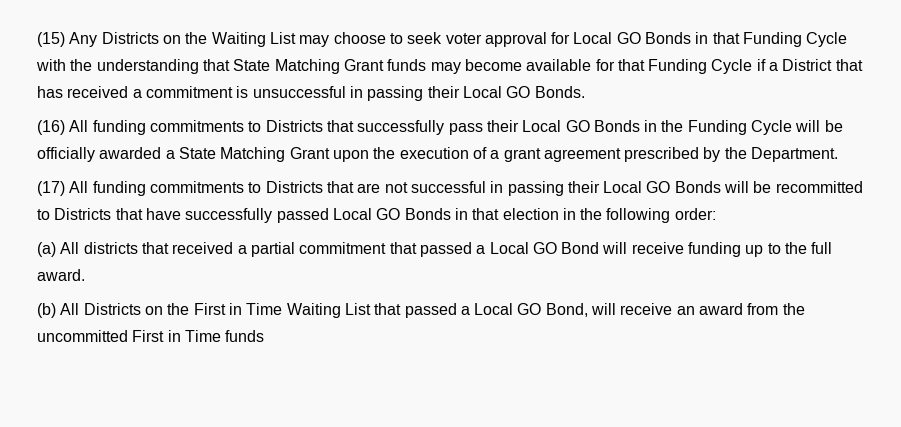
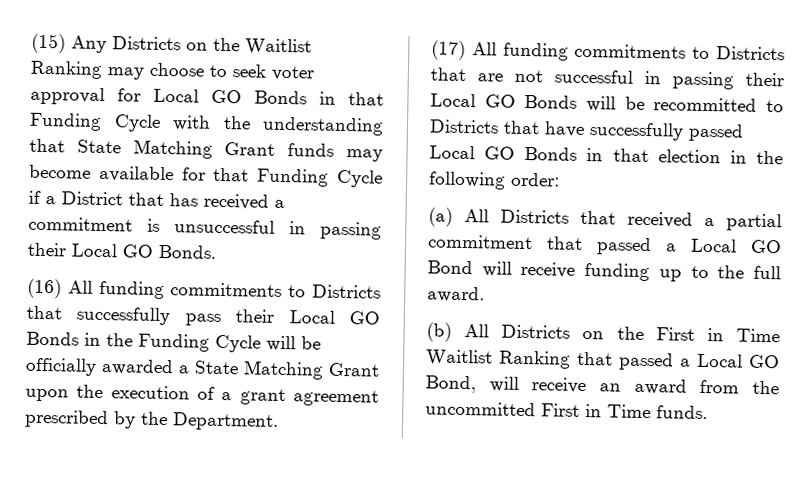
- (15) Any Districts on the Waiting List may choose to seek voter approval for Local GO Bonds in that Funding Cycle with the understanding that State Matching Grant funds may become available for that Funding Cycle if a District that has received a commitment is unsuccessful in passing their Local GO Bonds.
+ (15) Any Districts on the Waitlist Ranking may choose to seek voter approval for Local GO Bonds in that Funding Cycle with the understanding that State Matching Grant funds may become available for that Funding Cycle if a District that has received a commitment is unsuccessful in passing their Local GO Bonds.
- (a) All districts that received a partial commitment that passed a Local GO Bond will receive funding up to the full award.
+ (a) All Districts that received a partial commitment that passed a Local GO Bond will receive funding up to the full award.
- (b) All Districts on the First in Time Waiting List that passed a Local GO Bond, will receive an award from the uncommitted First in Time funds
+ (b) All Districts on the First in Time Waitlist Ranking that passed a Local GO Bond, will receive an award from the uncommitted First in Time funds.

